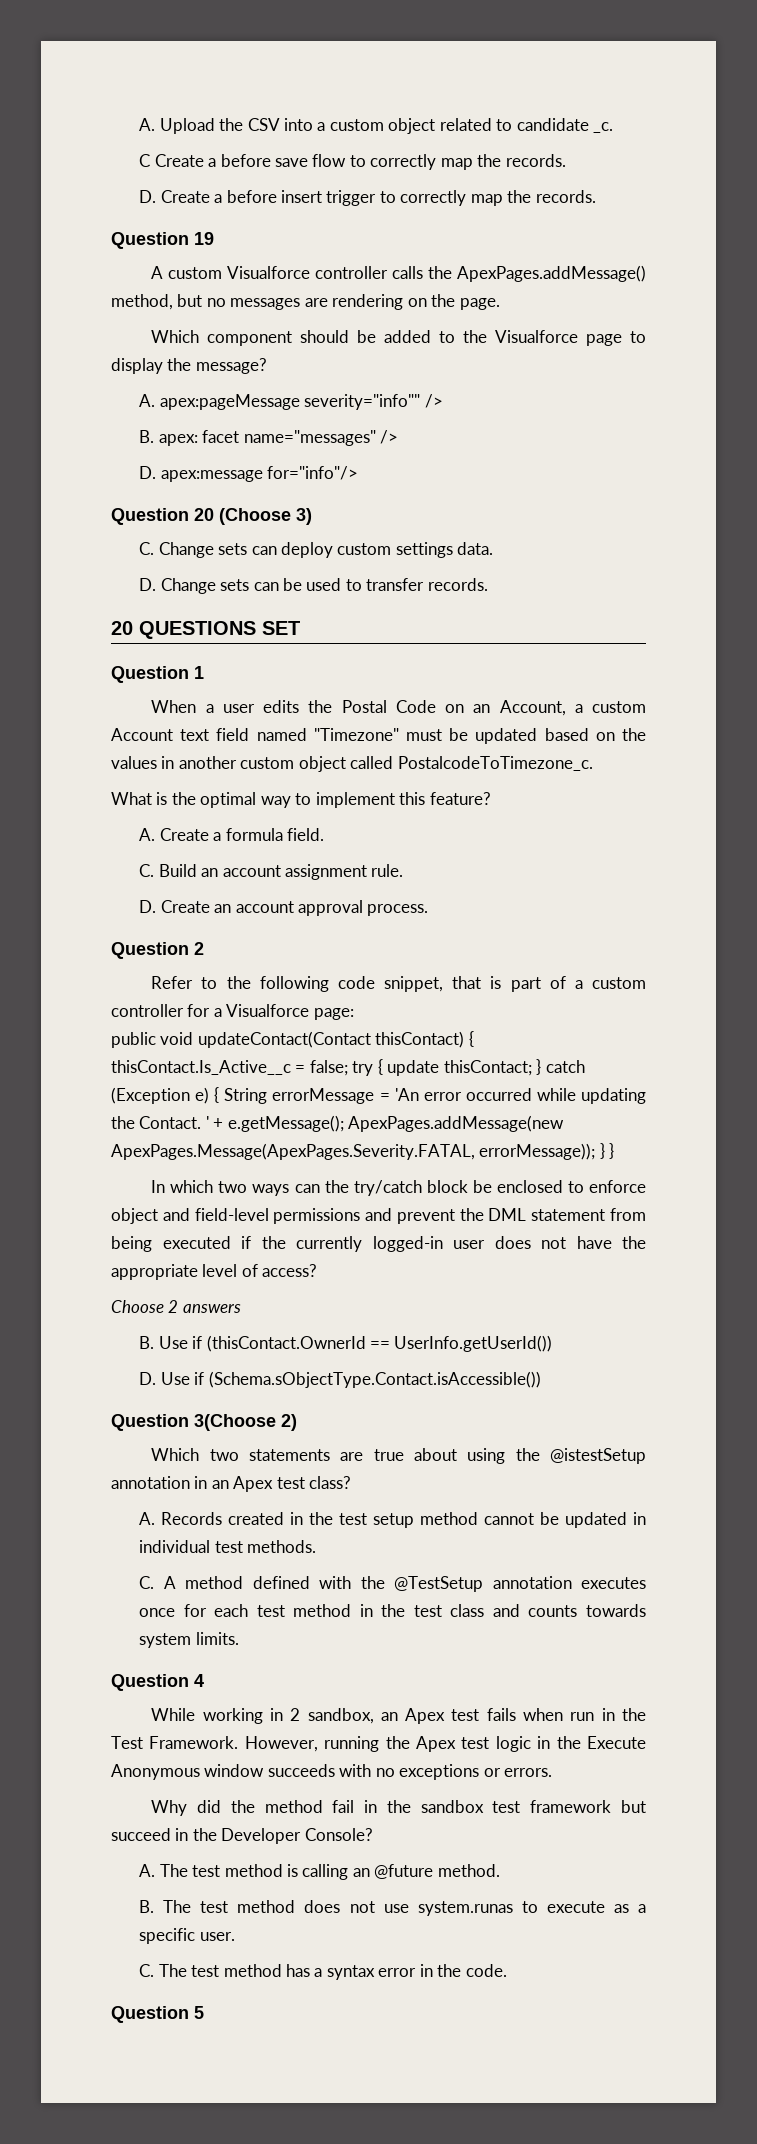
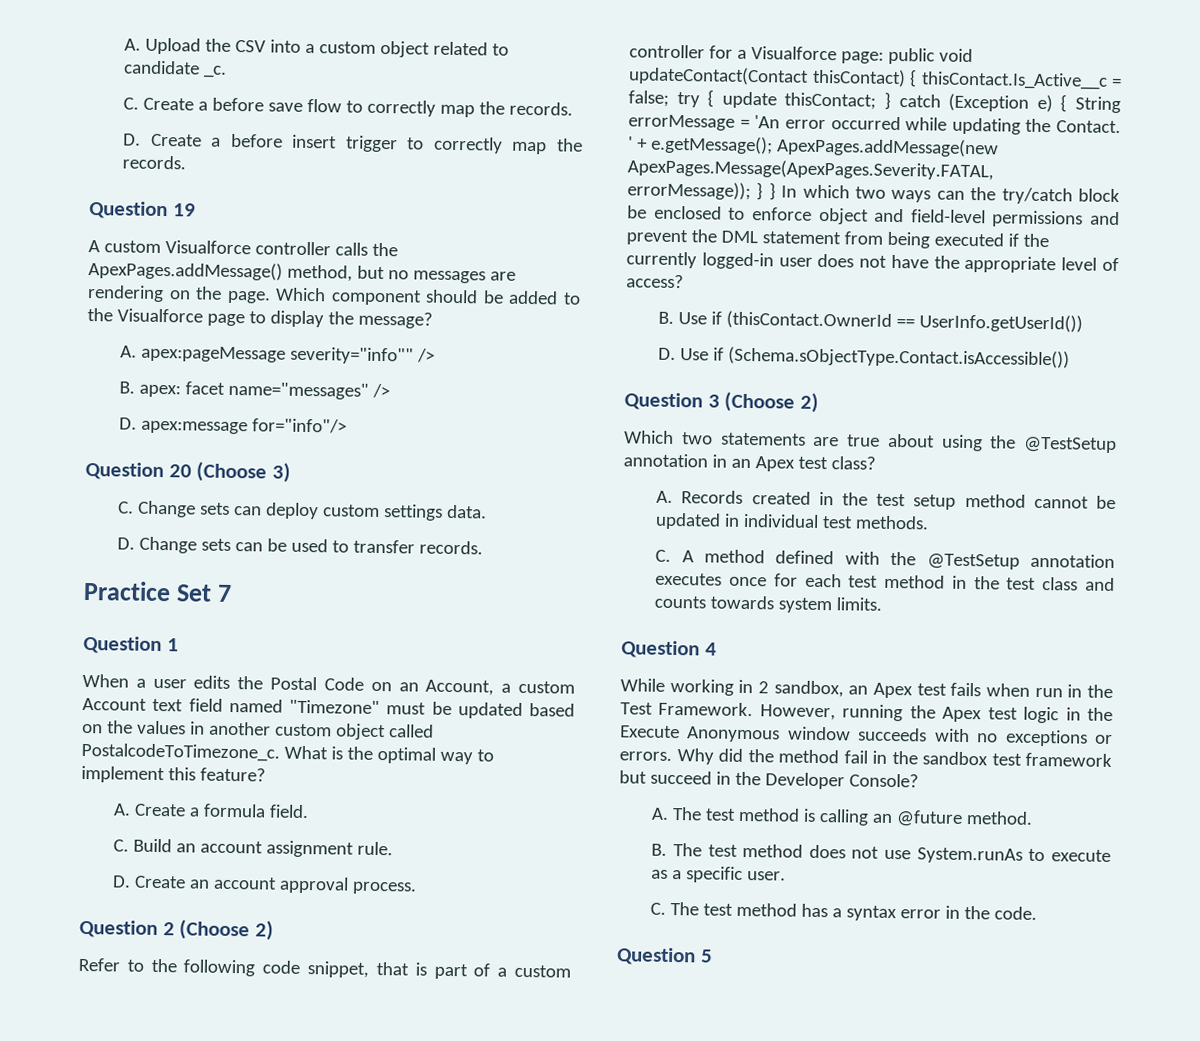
- C Create a before save flow to correctly map the records.
+ C. Create a before save flow to correctly map the records.
- A custom Visualforce controller calls the ApexPages.addMessage() method, but no messages are rendering on the page.
- Which component should be added to the Visualforce page to display the message?
+ A custom Visualforce controller calls the ApexPages.addMessage() method, but no messages are rendering on the page. Which component should be added to the Visualforce page to display the message?
- 20 QUESTIONS SET
+ Practice Set 7
- When a user edits the Postal Code on an Account, a custom Account text field named "Timezone" must be updated based on the values in another custom object called PostalcodeToTimezone_c.
- What is the optimal way to implement this feature?
+ When a user edits the Postal Code on an Account, a custom Account text field named "Timezone" must be updated based on the values in another custom object called PostalcodeToTimezone_c. What is the optimal way to implement this feature?
- Question 2
+ Question 2 (Choose 2)
- Refer to the following code snippet, that is part of a custom controller for a Visualforce page:
- public void updateContact(Contact thisContact) { thisContact.Is_Active__c = false; try { update thisContact; } catch (Exception e) { String errorMessage = 'An error occurred while updating the Contact.
+ Refer to the following code snippet, that is part of a custom controller for a Visualforce page: public void updateContact(Contact thisContact) { thisContact.Is_Active__c = false; try { update thisContact; } catch (Exception e) { String errorMessage = 'An error occurred while updating the Contact.
- ' + e.getMessage(); ApexPages.addMessage(new ApexPages.Message(ApexPages.Severity.FATAL, errorMessage)); } }
- In which two ways can the try/catch block be enclosed to enforce object and field-level permissions and prevent the DML statement from being executed if the currently logged-in user does not have the appropriate level of access?
+ ' + e.getMessage(); ApexPages.addMessage(new ApexPages.Message(ApexPages.Severity.FATAL, errorMessage)); } } In which two ways can the try/catch block be enclosed to enforce object and field-level permissions and prevent the DML statement from being executed if the currently logged-in user does not have the appropriate level of access?
- Choose 2 answers
- Question 3(Choose 2)
+ Question 3 (Choose 2)
- Which two statements are true about using the @istestSetup annotation in an Apex test class?
+ Which two statements are true about using the @TestSetup annotation in an Apex test class?
- However, running the Apex test logic in the Execute Anonymous window succeeds with no exceptions or errors.
- Why did the method fail in the sandbox test framework but succeed in the Developer Console?
+ However, running the Apex test logic in the Execute Anonymous window succeeds with no exceptions or errors. Why did the method fail in the sandbox test framework but succeed in the Developer Console?
- B. The test method does not use system.runas to execute as a specific user.
+ B. The test method does not use System.runAs to execute as a specific user.

